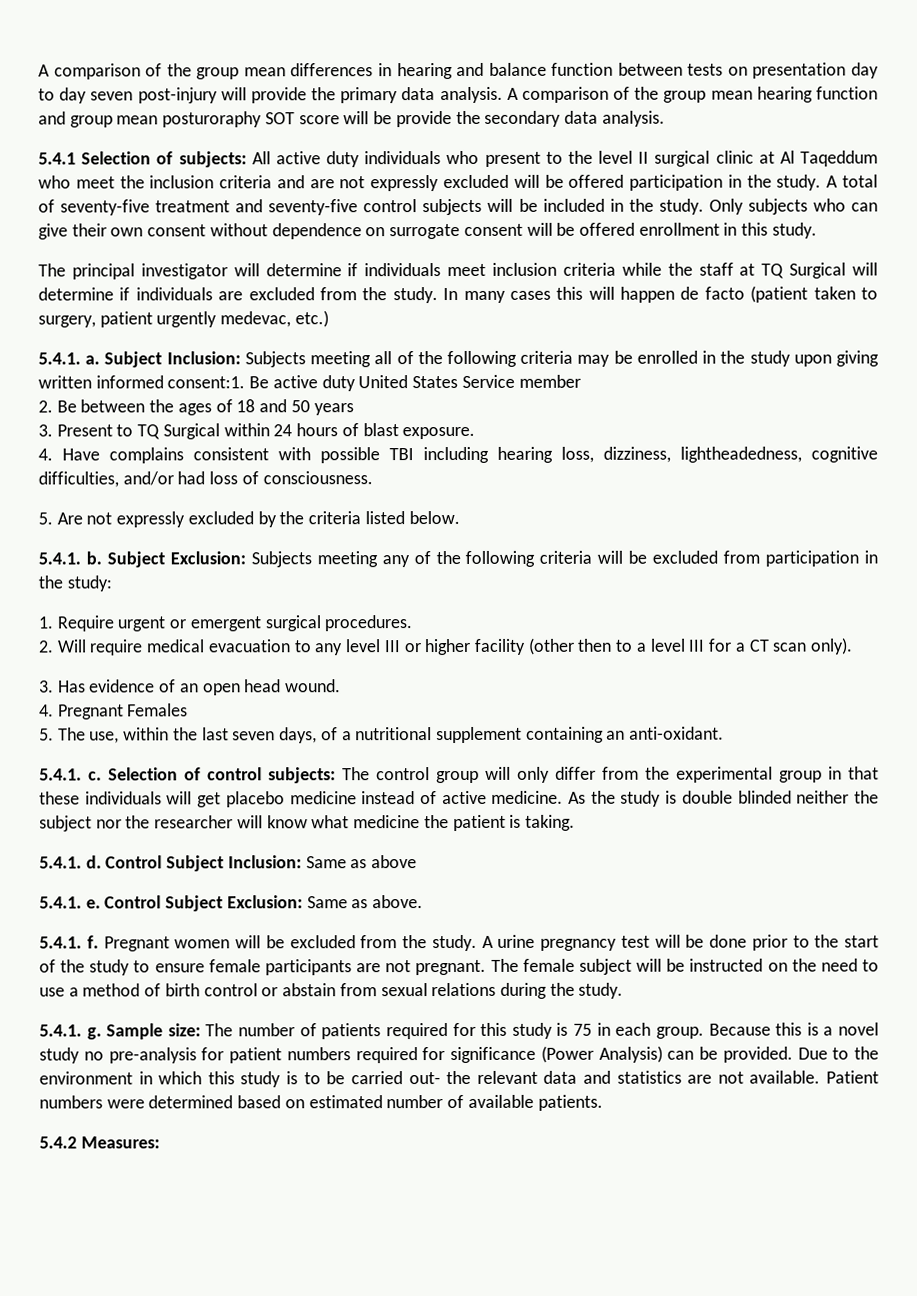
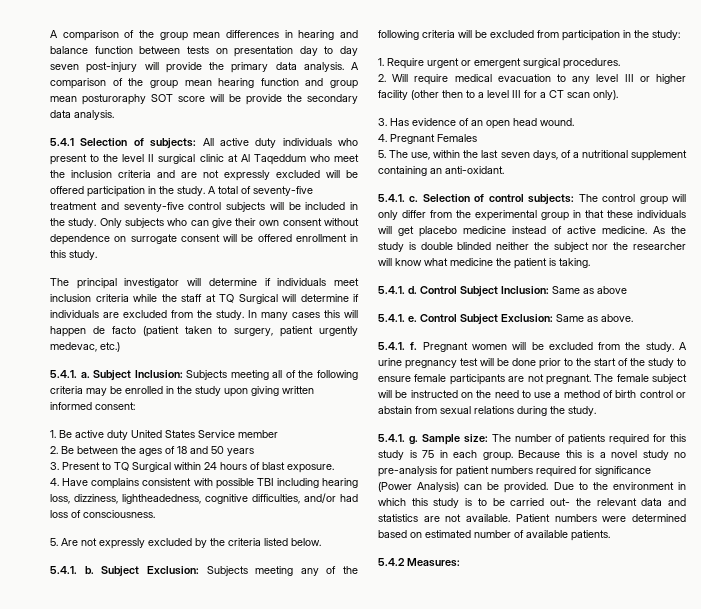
- Subject Inclusion: Subjects meeting all of the following criteria may be enrolled in the study upon giving written informed consent:1. Be active duty United States Service member
+ Subject Inclusion: Subjects meeting all of the following criteria may be enrolled in the study upon giving written informed consent:
+ 1. Be active duty United States Service member

